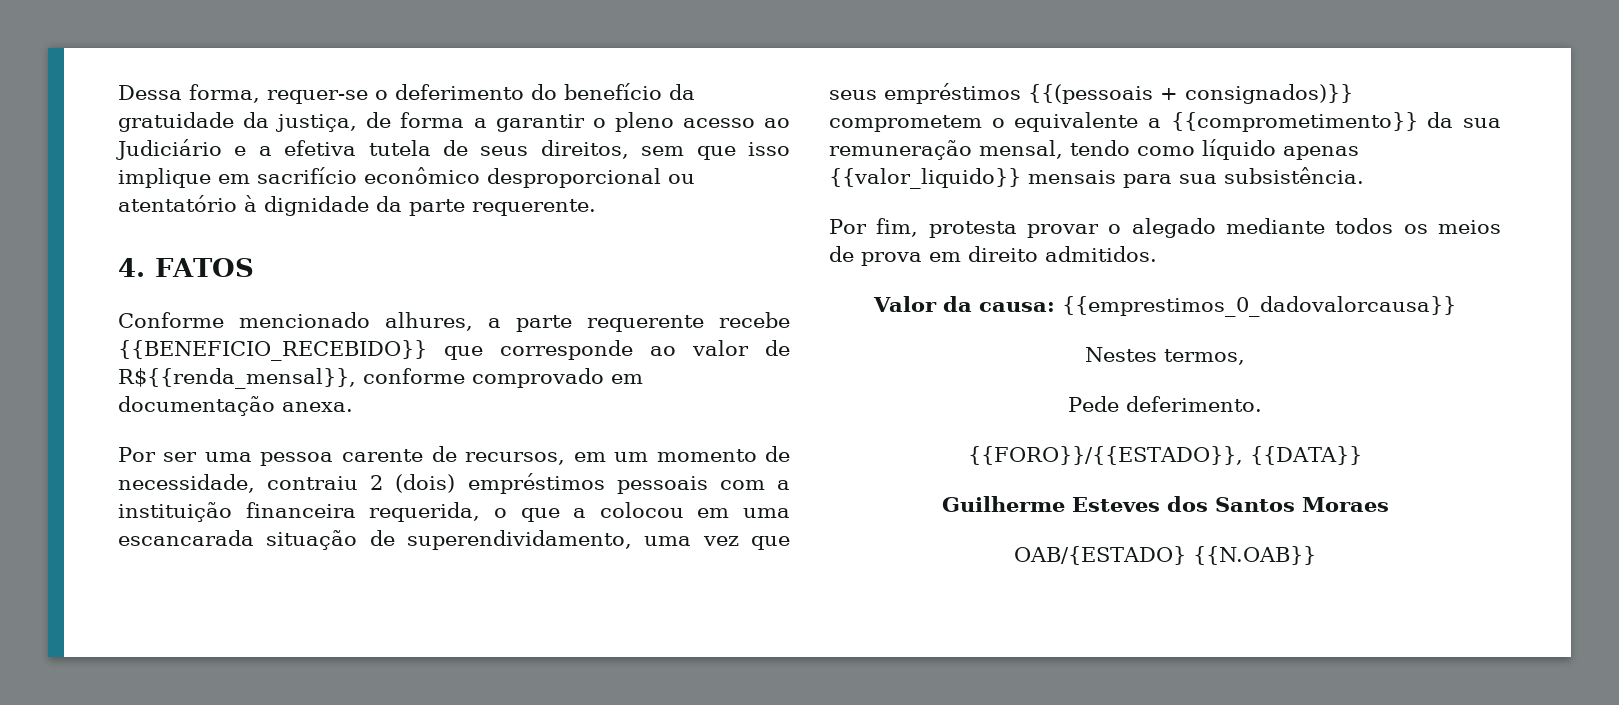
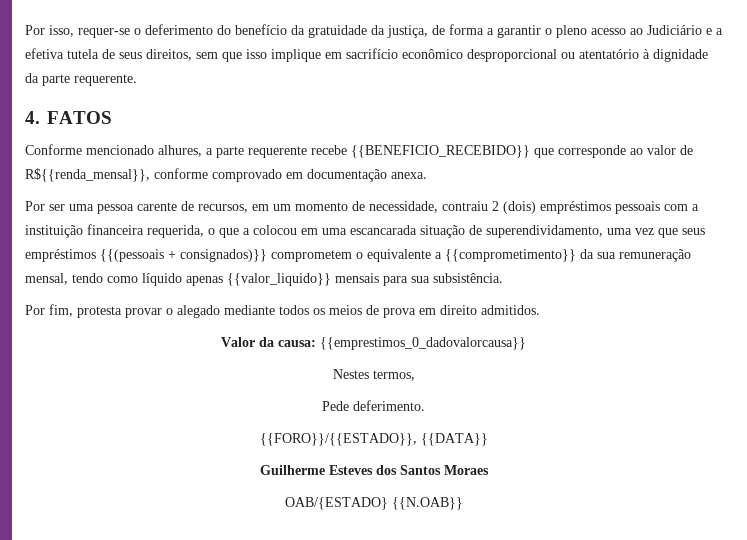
- Dessa forma, requer-se o deferimento do benefício da gratuidade da justiça, de forma a garantir o pleno acesso ao Judiciário e a efetiva tutela de seus direitos, sem que isso implique em sacrifício econômico desproporcional ou atentatório à dignidade da parte requerente.
+ Por isso, requer-se o deferimento do benefício da gratuidade da justiça, de forma a garantir o pleno acesso ao Judiciário e a efetiva tutela de seus direitos, sem que isso implique em sacrifício econômico desproporcional ou atentatório à dignidade da parte requerente.

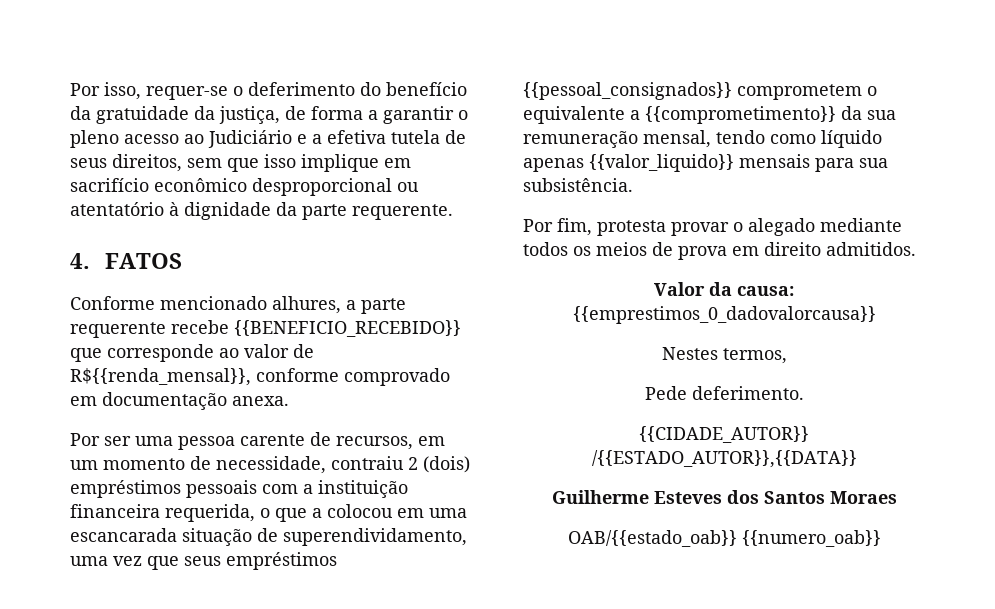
- Por ser uma pessoa carente de recursos, em um momento de necessidade, contraiu 2 (dois) empréstimos pessoais com a instituição financeira requerida, o que a colocou em uma escancarada situação de superendividamento, uma vez que seus empréstimos {{(pessoais + consignados)}} comprometem o equivalente a {{comprometimento}} da sua remuneração mensal, tendo como líquido apenas {{valor_liquido}} mensais para sua subsistência.
+ Por ser uma pessoa carente de recursos, em um momento de necessidade, contraiu 2 (dois) empréstimos pessoais com a instituição financeira requerida, o que a colocou em uma escancarada situação de superendividamento, uma vez que seus empréstimos {{pessoal_consignados}} comprometem o equivalente a {{comprometimento}} da sua remuneração mensal, tendo como líquido apenas {{valor_liquido}} mensais para sua subsistência.
- {{FORO}}/{{ESTADO}}, {{DATA}}
+ {{CIDADE_AUTOR}} /{{ESTADO_AUTOR}},{{DATA}}
- OAB/{ESTADO} {{N.OAB}}
+ OAB/{{estado_oab}} {{numero_oab}}

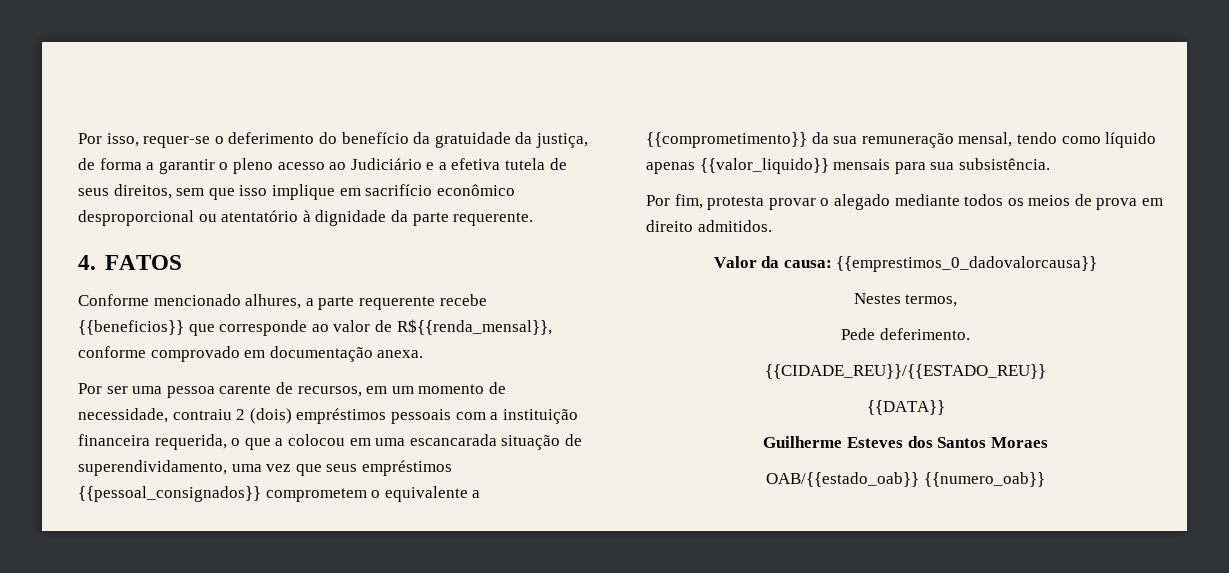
- Conforme mencionado alhures, a parte requerente recebe {{BENEFICIO_RECEBIDO}} que corresponde ao valor de R${{renda_mensal}}, conforme comprovado em documentação anexa.
+ Conforme mencionado alhures, a parte requerente recebe {{beneficios}} que corresponde ao valor de R${{renda_mensal}}, conforme comprovado em documentação anexa.
- {{CIDADE_AUTOR}} /{{ESTADO_AUTOR}},{{DATA}}
+ {{CIDADE_REU}}/{{ESTADO_REU}}
+ {{DATA}}

